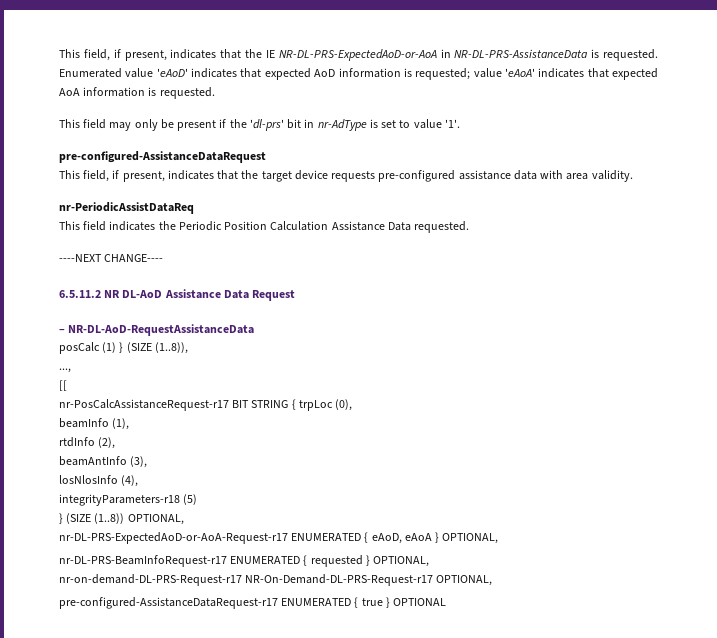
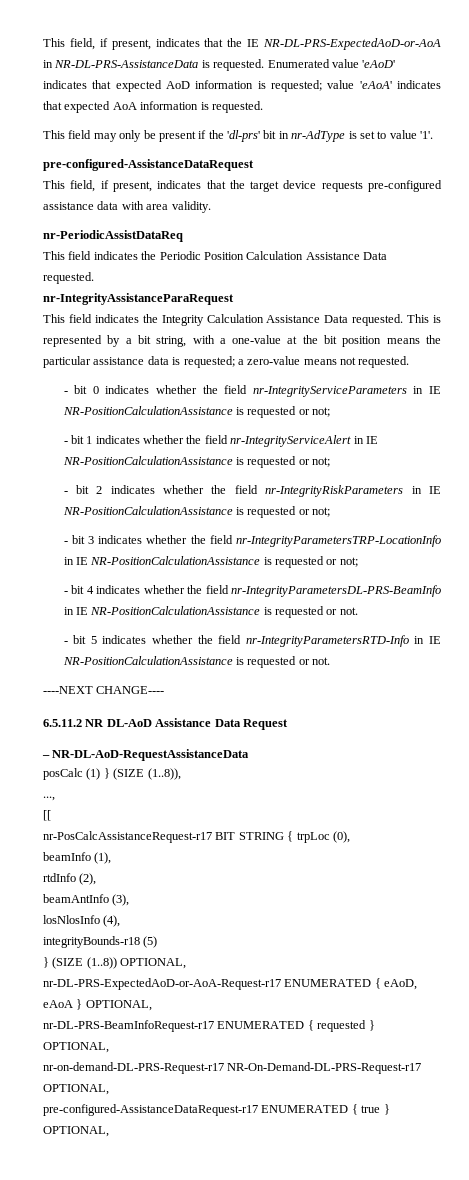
+ nr-IntegrityAssistanceParaRequest
+ This field indicates the Integrity Calculation Assistance Data requested. This is represented by a bit string, with a one-value at the bit position means the particular assistance data is requested; a zero-value means not requested.
+ - bit 0 indicates whether the field nr-IntegrityServiceParameters in IE NR-PositionCalculationAssistance is requested or not;
+ - bit 1 indicates whether the field nr-IntegrityServiceAlert in IE NR-PositionCalculationAssistance is requested or not;
+ - bit 2 indicates whether the field nr-IntegrityRiskParameters in IE NR-PositionCalculationAssistance is requested or not;
+ - bit 3 indicates whether the field nr-IntegrityParametersTRP-LocationInfo in IE NR-PositionCalculationAssistance is requested or not;
+ - bit 4 indicates whether the field nr-IntegrityParametersDL-PRS-BeamInfo in IE NR-PositionCalculationAssistance is requested or not.
+ - bit 5 indicates whether the field nr-IntegrityParametersRTD-Info in IE NR-PositionCalculationAssistance is requested or not.
- integrityParameters-r18 (5)
+ integrityBounds-r18 (5)
- pre-configured-AssistanceDataRequest-r17 ENUMERATED { true } OPTIONAL
+ pre-configured-AssistanceDataRequest-r17 ENUMERATED { true } OPTIONAL,

